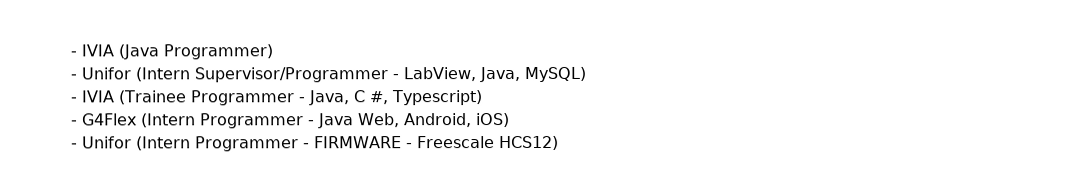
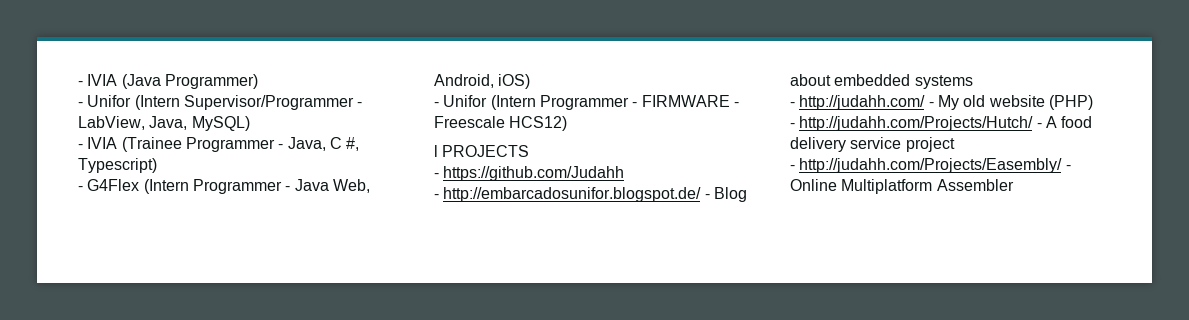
+ l PROJECTS
+ - https://github.com/Judahh
+ - http://embarcadosunifor.blogspot.de/ - Blog about embedded systems
+ - http://judahh.com/ - My old website (PHP)
+ - http://judahh.com/Projects/Hutch/ - A food delivery service project
+ - http://judahh.com/Projects/Easembly/ - Online Multiplatform Assembler

